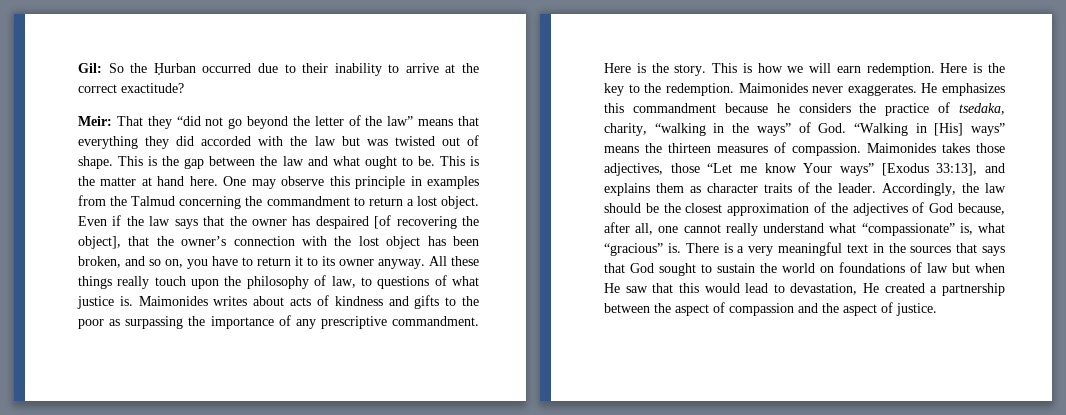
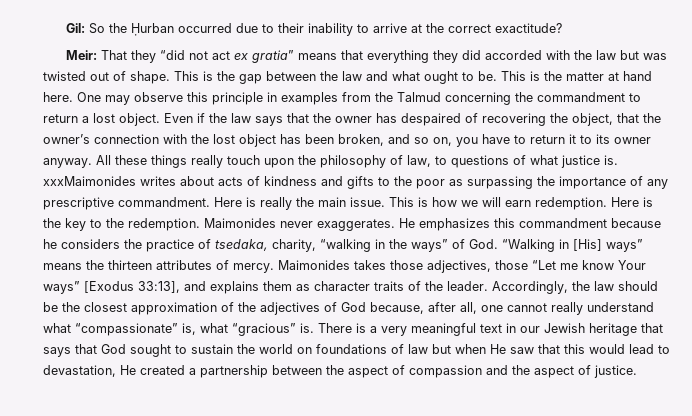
- Meir: That they “did not go beyond the letter of the law” means that everything they did accorded with the law but was twisted out of shape.
+ Meir: That they “did not act ex gratia” means that everything they did accorded with the law but was twisted out of shape.
- Even if the law says that the owner has despaired [of recovering the object], that the owner’s connection with the lost object has been broken, and so on, you have to return it to its owner anyway.
+ Even if the law says that the owner has despaired of recovering the object, that the owner’s connection with the lost object has been broken, and so on, you have to return it to its owner anyway.
- All these things really touch upon the philosophy of law, to questions of what justice is. Maimonides writes about acts of kindness and gifts to the poor as surpassing the importance of any prescriptive commandment.
+ All these things really touch upon the philosophy of law, to questions of what justice is. xxxMaimonides writes about acts of kindness and gifts to the poor as surpassing the importance of any prescriptive commandment.
- Here is the story.
+ Here is really the main issue.
- He emphasizes this commandment because he considers the practice of tsedaka, charity, “walking in the ways” of God. “Walking in [His] ways” means the thirteen measures of compassion.
+ He emphasizes this commandment because he considers the practice of tsedaka, charity, “walking in the ways” of God. “Walking in [His] ways” means the thirteen attributes of mercy.
- There is a very meaningful text in the sources that says that God sought to sustain the world on foundations of law but when He saw that this would lead to devastation, He created a partnership between the aspect of compassion and the aspect of justice.
+ There is a very meaningful text in our Jewish heritage that says that God sought to sustain the world on foundations of law but when He saw that this would lead to devastation, He created a partnership between the aspect of compassion and the aspect of justice.

